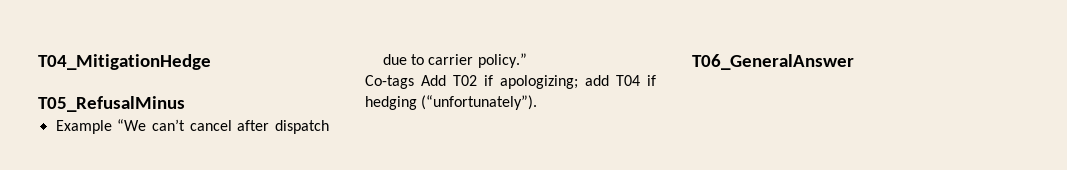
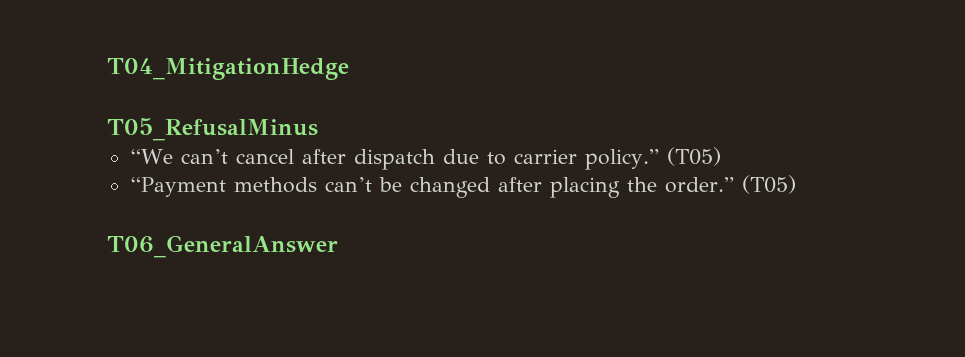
- Example “We can’t cancel after dispatch due to carrier policy.”
- Co-tags Add T02 if apologizing; add T04 if hedging (“unfortunately”).
+ “We can’t cancel after dispatch due to carrier policy.” (T05)
+ “Payment methods can’t be changed after placing the order.” (T05)

